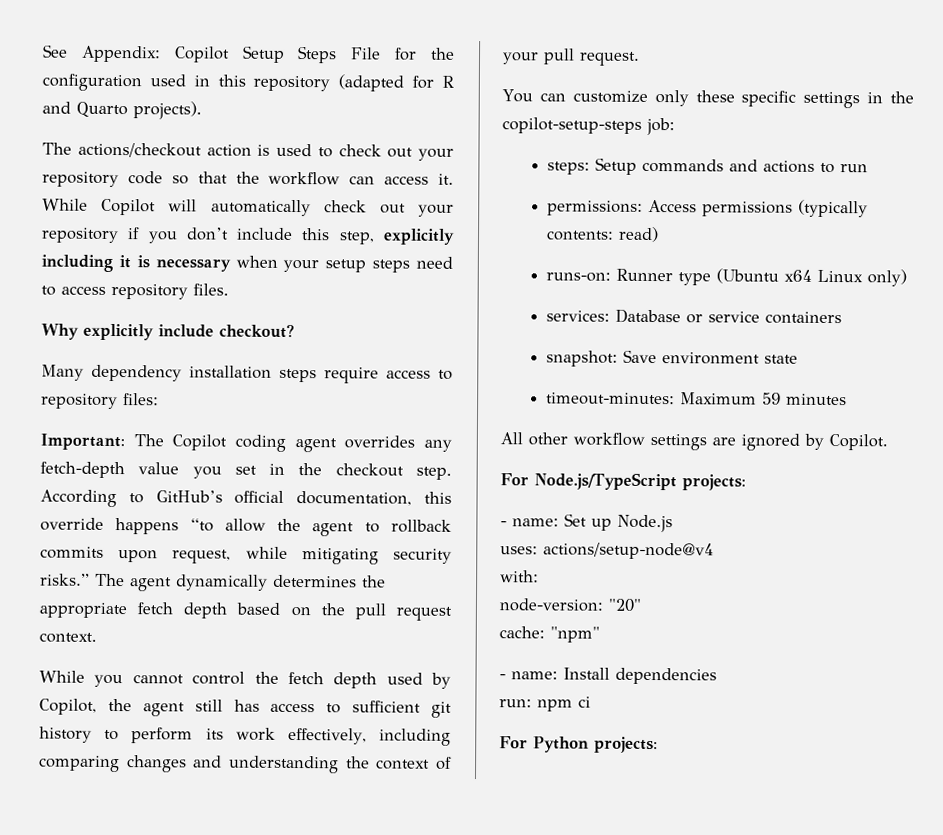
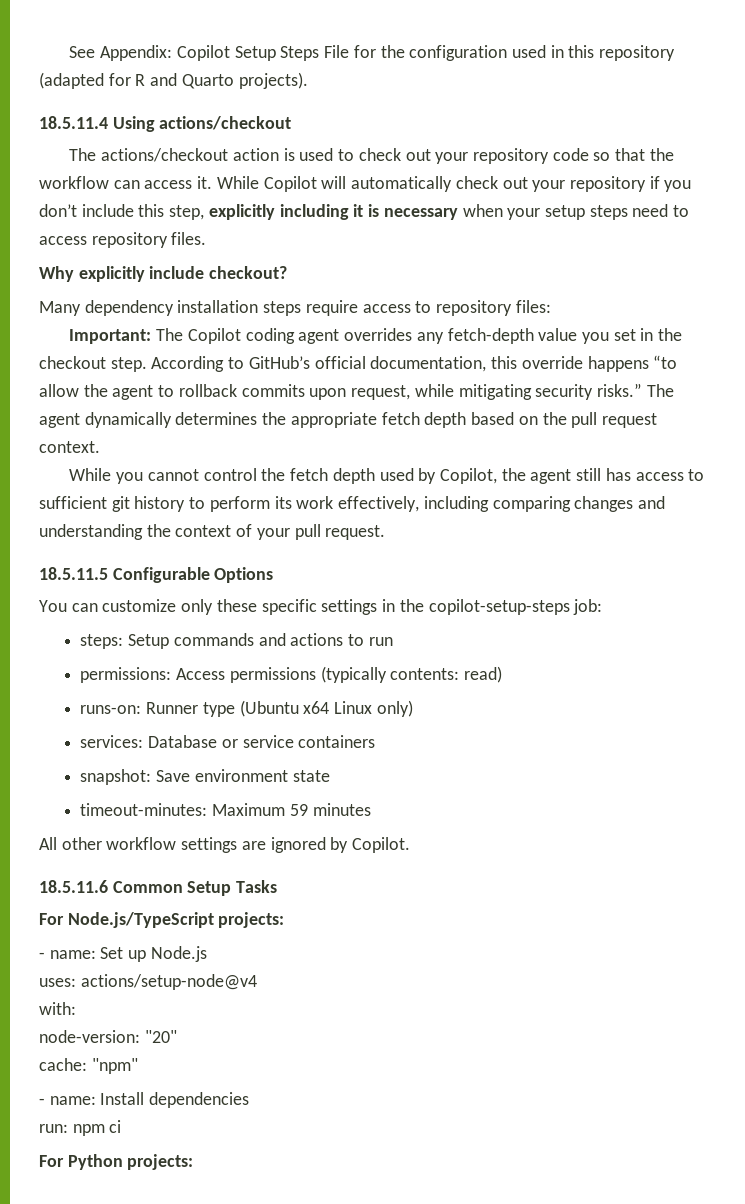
+ 18.5.11.4 Using actions/checkout
+ 18.5.11.5 Configurable Options
+ 18.5.11.6 Common Setup Tasks

